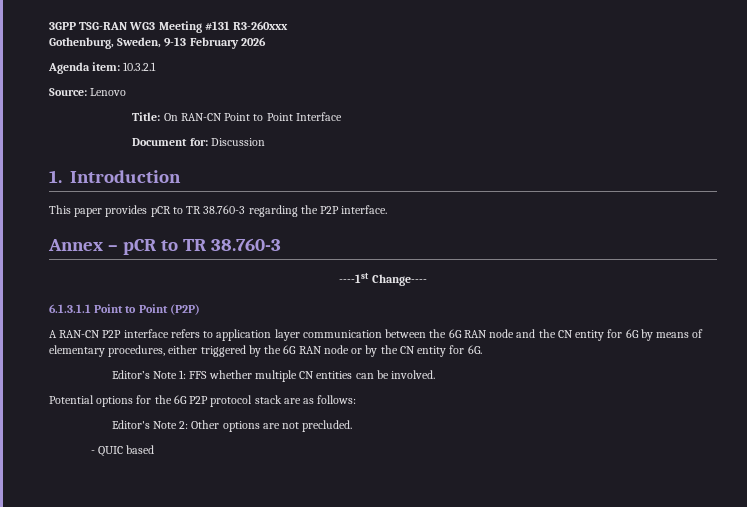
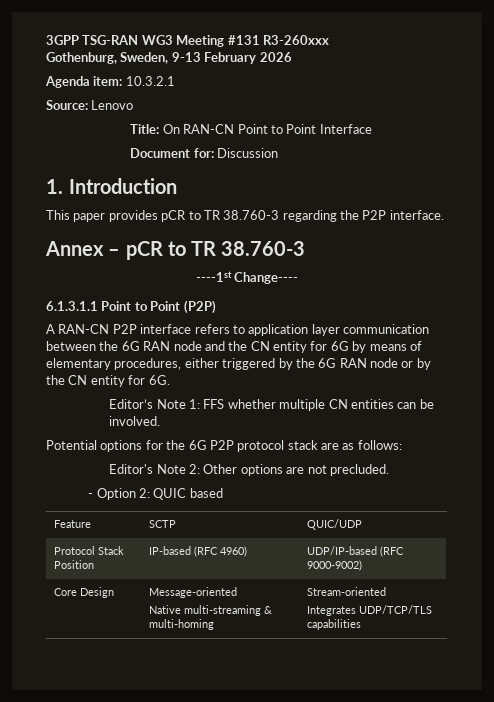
- - QUIC based
+ - Option 2: QUIC based
+ Feature | SCTP | QUIC/UDP
+ Protocol Stack Position | IP-based (RFC 4960) | UDP/IP-based (RFC 9000-9002)
+ Core Design | Message-oriented
+ Native multi-streaming & multi-homing | Stream-oriented
+ Integrates UDP/TCP/TLS capabilities

